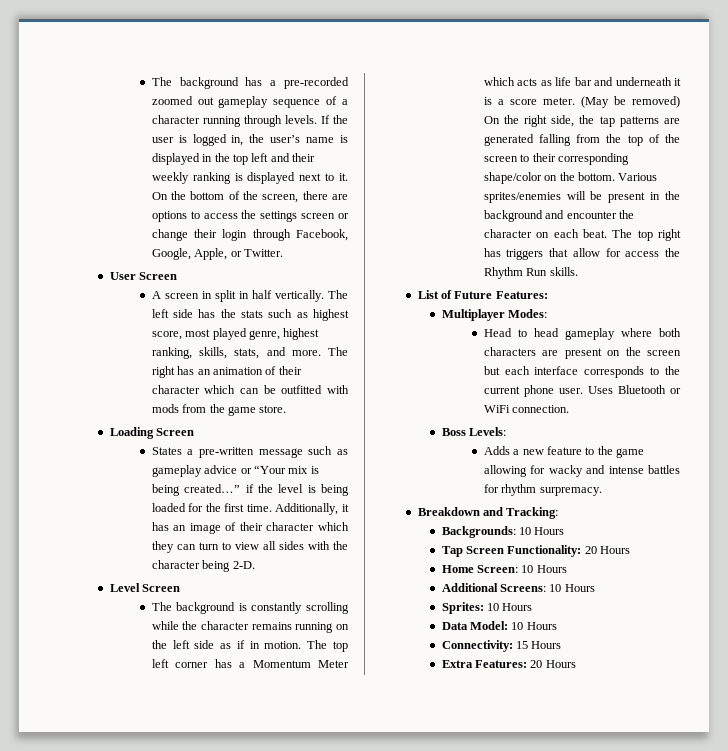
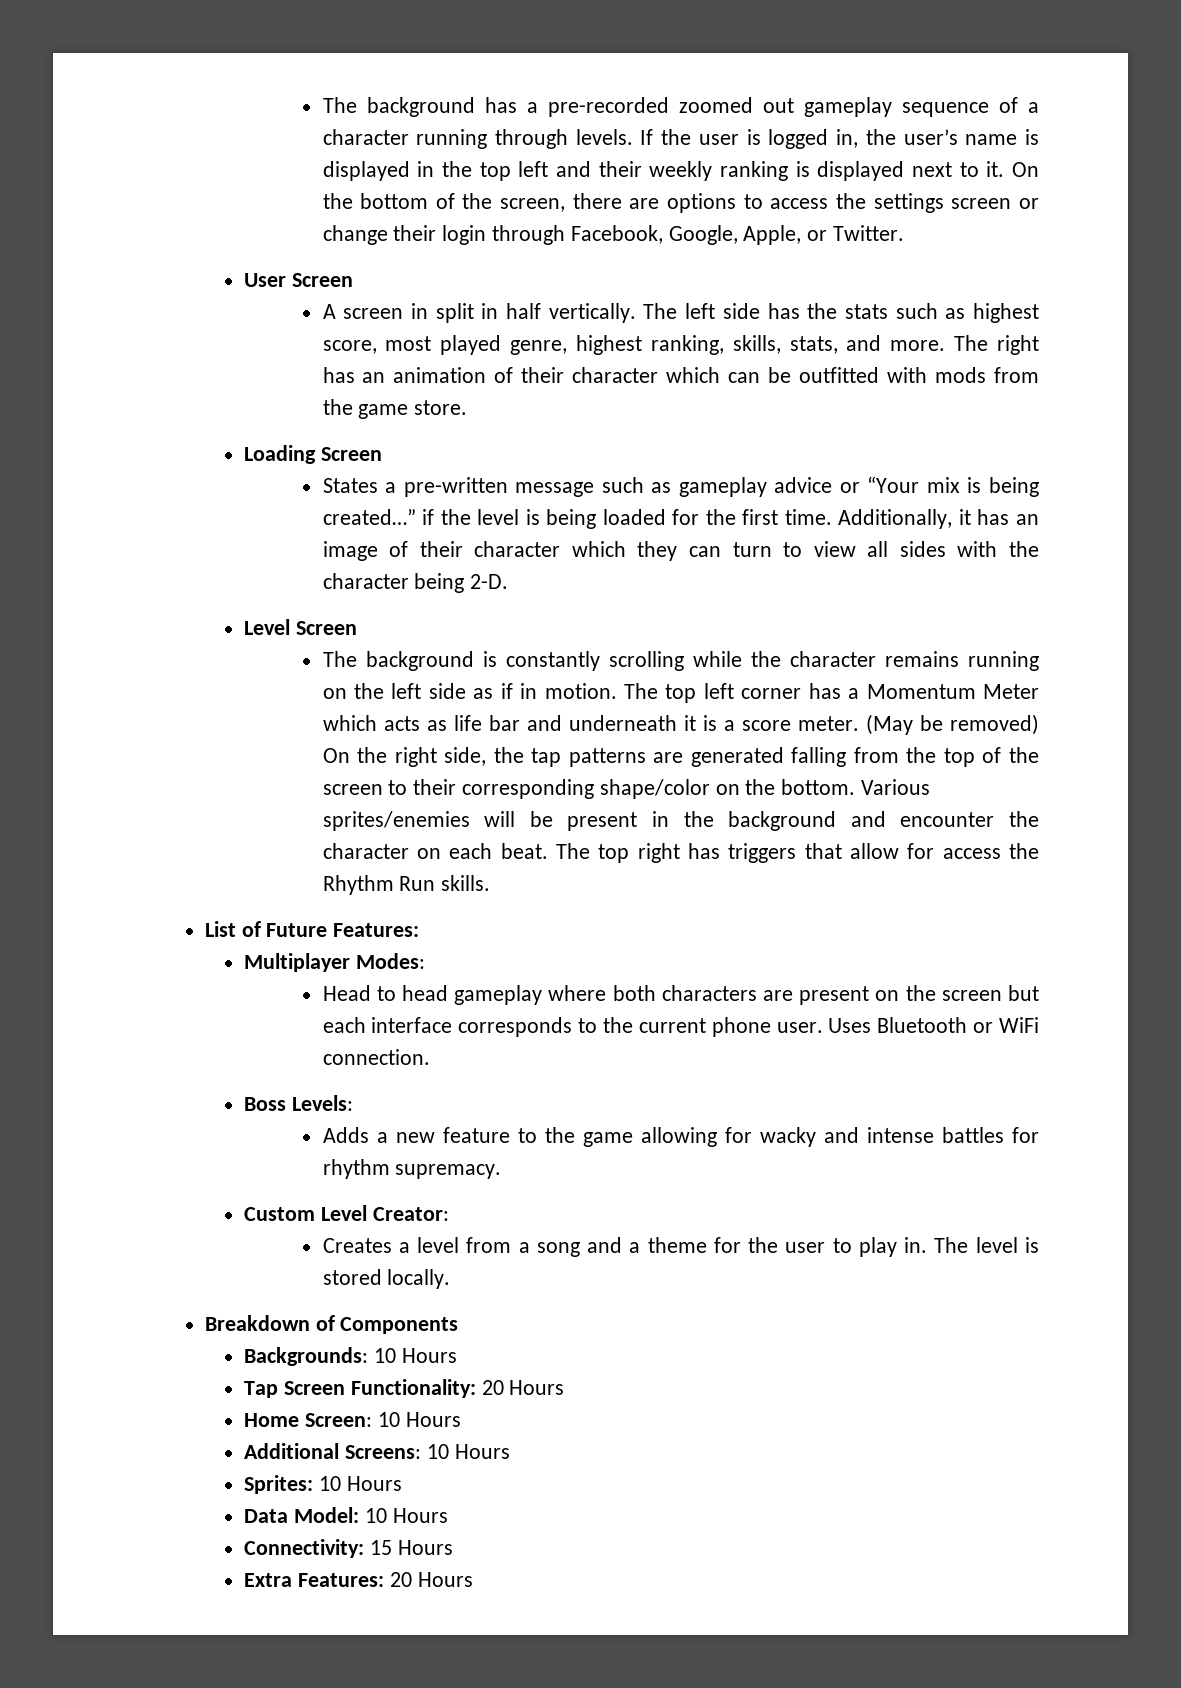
- Adds a new feature to the game allowing for wacky and intense battles for rhythm surpremacy.
+ Adds a new feature to the game allowing for wacky and intense battles for rhythm supremacy.
+ Custom Level Creator:
+ Creates a level from a song and a theme for the user to play in. The level is stored locally.
- Breakdown and Tracking:
+ Breakdown of Components

